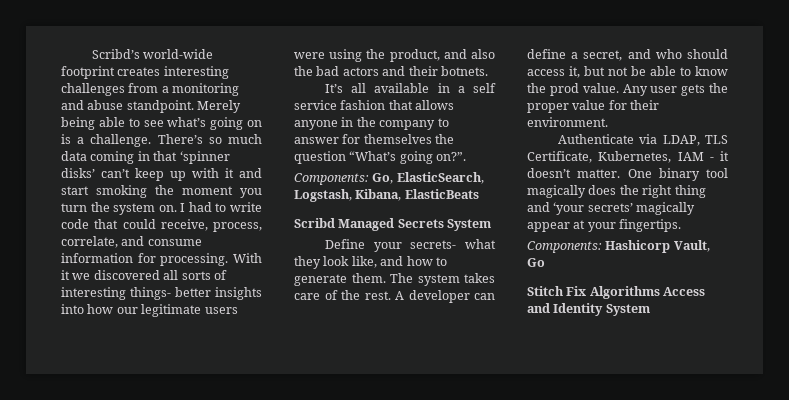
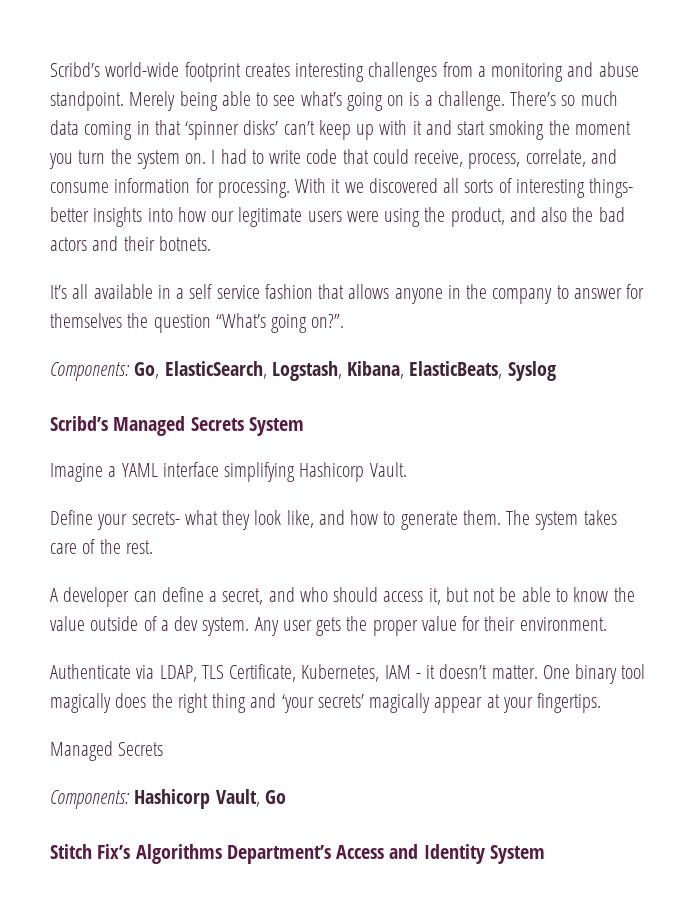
- Components: Go, ElasticSearch, Logstash, Kibana, ElasticBeats
- Scribd Managed Secrets System
+ Components: Go, ElasticSearch, Logstash, Kibana, ElasticBeats, Syslog
+ Scribd’s Managed Secrets System
+ Imagine a YAML interface simplifying Hashicorp Vault.
- The system takes care of the rest. A developer can define a secret, and who should access it, but not be able to know the prod value.
+ The system takes care of the rest.
+ A developer can define a secret, and who should access it, but not be able to know the value outside of a dev system.
  One binary tool magically does the right thing and ‘your secrets’ magically appear at your fingertips.
+ Managed Secrets
- Stitch Fix Algorithms Access and Identity System
+ Stitch Fix’s Algorithms Department’s Access and Identity System

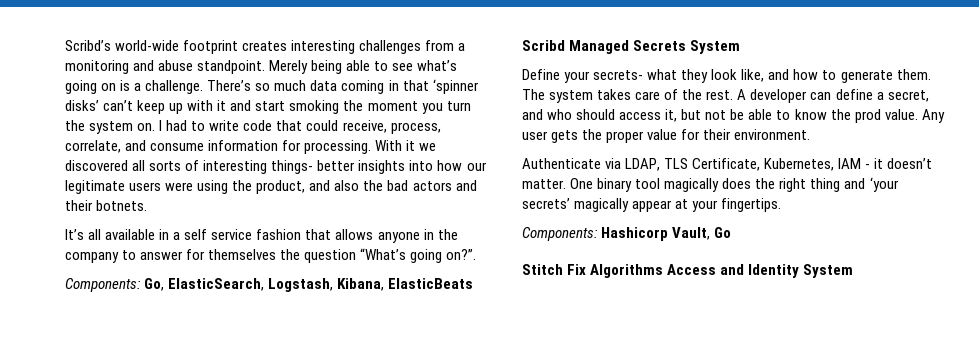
- Components: Go, ElasticSearch, Logstash, Kibana, ElasticBeats, Syslog
- Scribd’s Managed Secrets System
+ Components: Go, ElasticSearch, Logstash, Kibana, ElasticBeats
+ Scribd Managed Secrets System
- Imagine a YAML interface simplifying Hashicorp Vault.
- The system takes care of the rest.
- A developer can define a secret, and who should access it, but not be able to know the value outside of a dev system.
+ The system takes care of the rest. A developer can define a secret, and who should access it, but not be able to know the prod value.
  One binary tool magically does the right thing and ‘your secrets’ magically appear at your fingertips.
- Managed Secrets
- Stitch Fix’s Algorithms Department’s Access and Identity System
+ Stitch Fix Algorithms Access and Identity System

